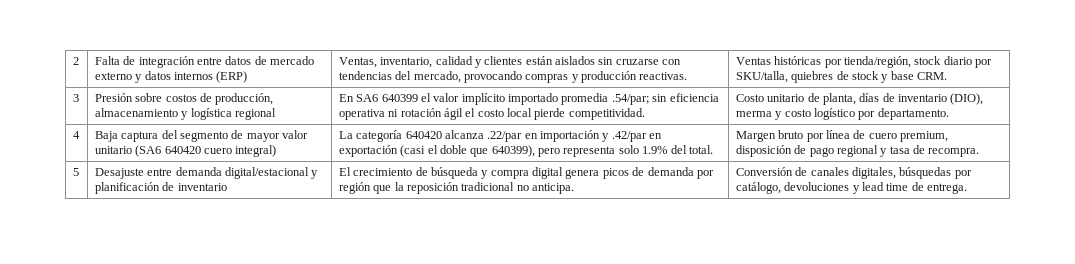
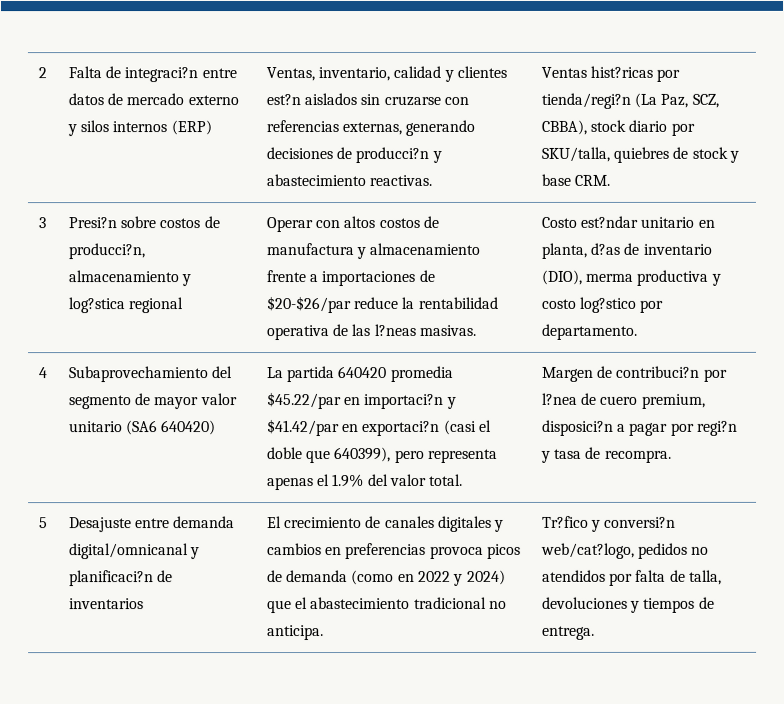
- Falta de integración entre datos de mercado externo y datos internos (ERP)
+ Falta de integraci?n entre datos de mercado externo y silos internos (ERP)
- Ventas, inventario, calidad y clientes están aislados sin cruzarse con tendencias del mercado, provocando compras y producción reactivas. | Ventas históricas por tienda/región, stock diario por SKU/talla, quiebres de stock y base CRM.
+ Ventas, inventario, calidad y clientes est?n aislados sin cruzarse con referencias externas, generando decisiones de producci?n y abastecimiento reactivas. | Ventas hist?ricas por tienda/regi?n (La Paz, SCZ, CBBA), stock diario por SKU/talla, quiebres de stock y base CRM.
- Presión sobre costos de producción, almacenamiento y logística regional
+ Presi?n sobre costos de producci?n, almacenamiento y log?stica regional
- En SA6 640399 el valor implícito importado promedia .54/par; sin eficiencia operativa ni rotación ágil el costo local pierde competitividad. | Costo unitario de planta, días de inventario (DIO), merma y costo logístico por departamento.
+ Operar con altos costos de manufactura y almacenamiento frente a importaciones de $20-$26/par reduce la rentabilidad operativa de las l?neas masivas. | Costo est?ndar unitario en planta, d?as de inventario (DIO), merma productiva y costo log?stico por departamento.
- Baja captura del segmento de mayor valor unitario (SA6 640420 cuero integral) | La categoría 640420 alcanza .22/par en importación y .42/par en exportación (casi el doble que 640399), pero representa solo 1.9% del total.
+ Subaprovechamiento del segmento de mayor valor unitario (SA6 640420) | La partida 640420 promedia $45.22/par en importaci?n y $41.42/par en exportaci?n (casi el doble que 640399), pero representa apenas el 1.9% del valor total.
- Margen bruto por línea de cuero premium, disposición de pago regional y tasa de recompra.
+ Margen de contribuci?n por l?nea de cuero premium, disposici?n a pagar por regi?n y tasa de recompra.
- Desajuste entre demanda digital/estacional y planificación de inventario | El crecimiento de búsqueda y compra digital genera picos de demanda por región que la reposición tradicional no anticipa. | Conversión de canales digitales, búsquedas por catálogo, devoluciones y lead time de entrega.
+ Desajuste entre demanda digital/omnicanal y planificaci?n de inventarios | El crecimiento de canales digitales y cambios en preferencias provoca picos de demanda (como en 2022 y 2024) que el abastecimiento tradicional no anticipa. | Tr?fico y conversi?n web/cat?logo, pedidos no atendidos por falta de talla, devoluciones y tiempos de entrega.

